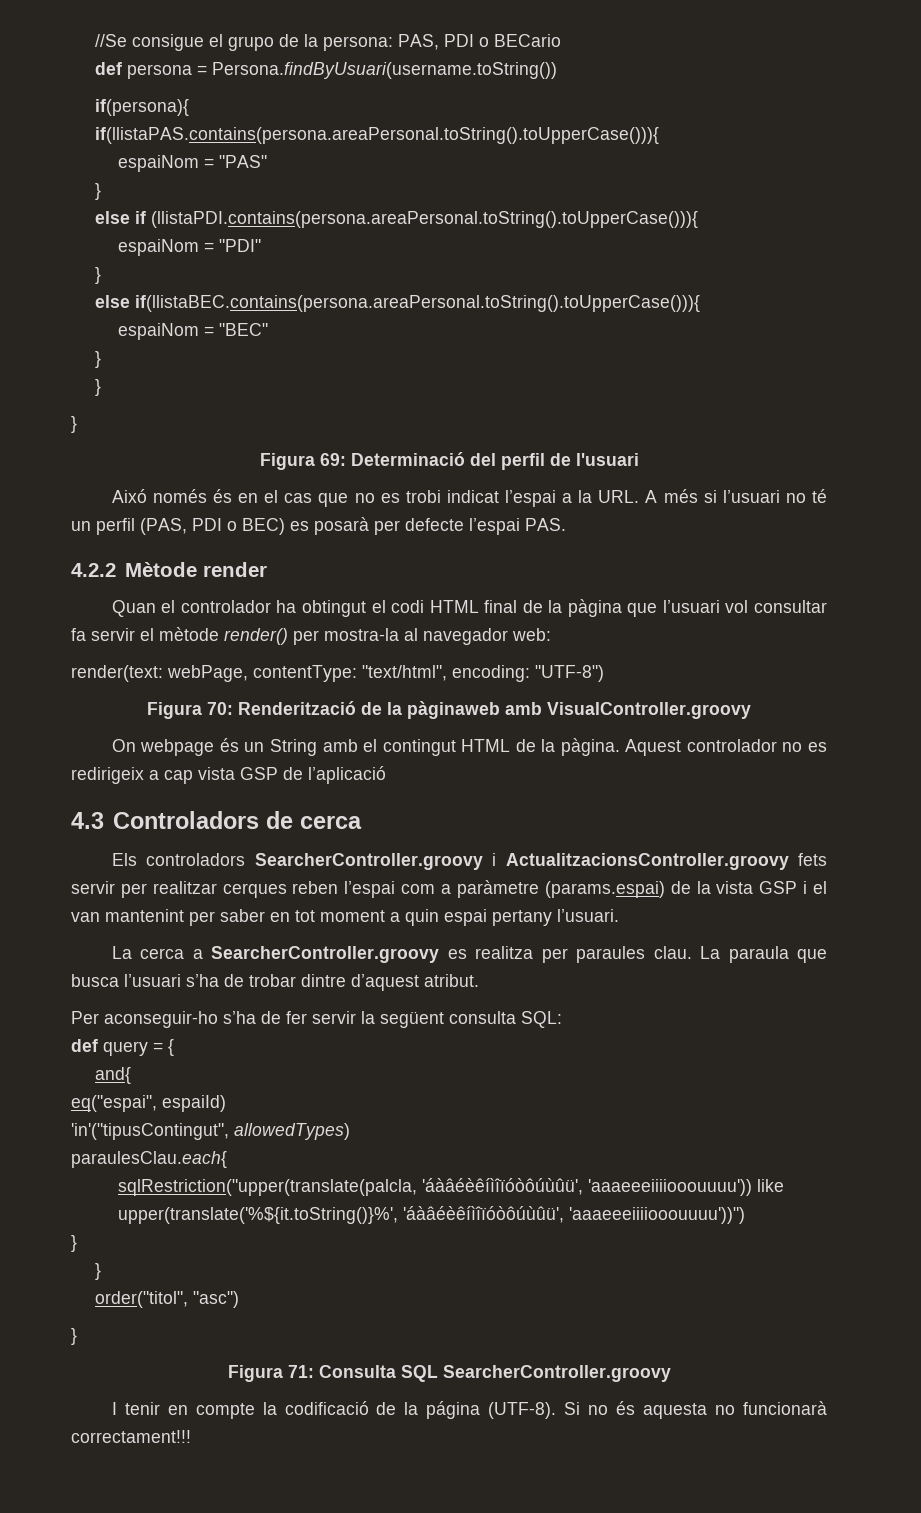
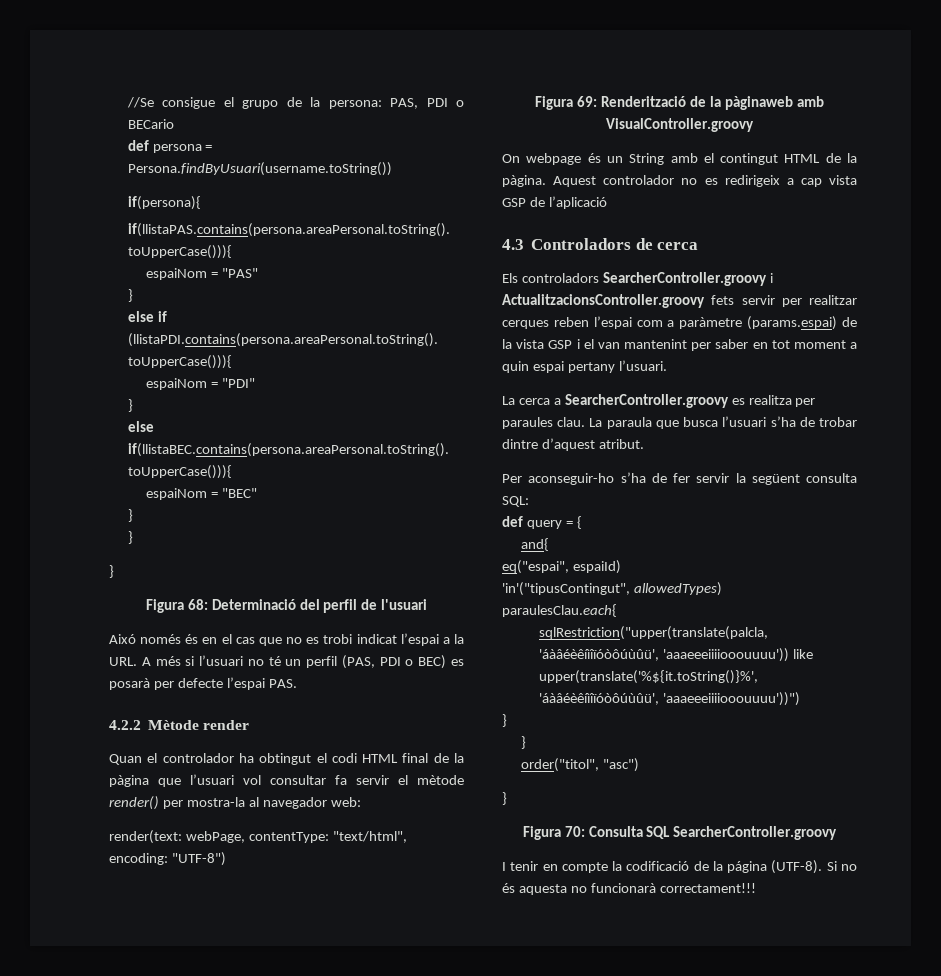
- Figura 69: Determinació del perfil de l'usuari
+ Figura 68: Determinació del perfil de l'usuari
- Figura 70: Renderització de la pàginaweb amb VisualController.groovy
+ Figura 69: Renderització de la pàginaweb amb VisualController.groovy
- Figura 71: Consulta SQL SearcherController.groovy
+ Figura 70: Consulta SQL SearcherController.groovy

